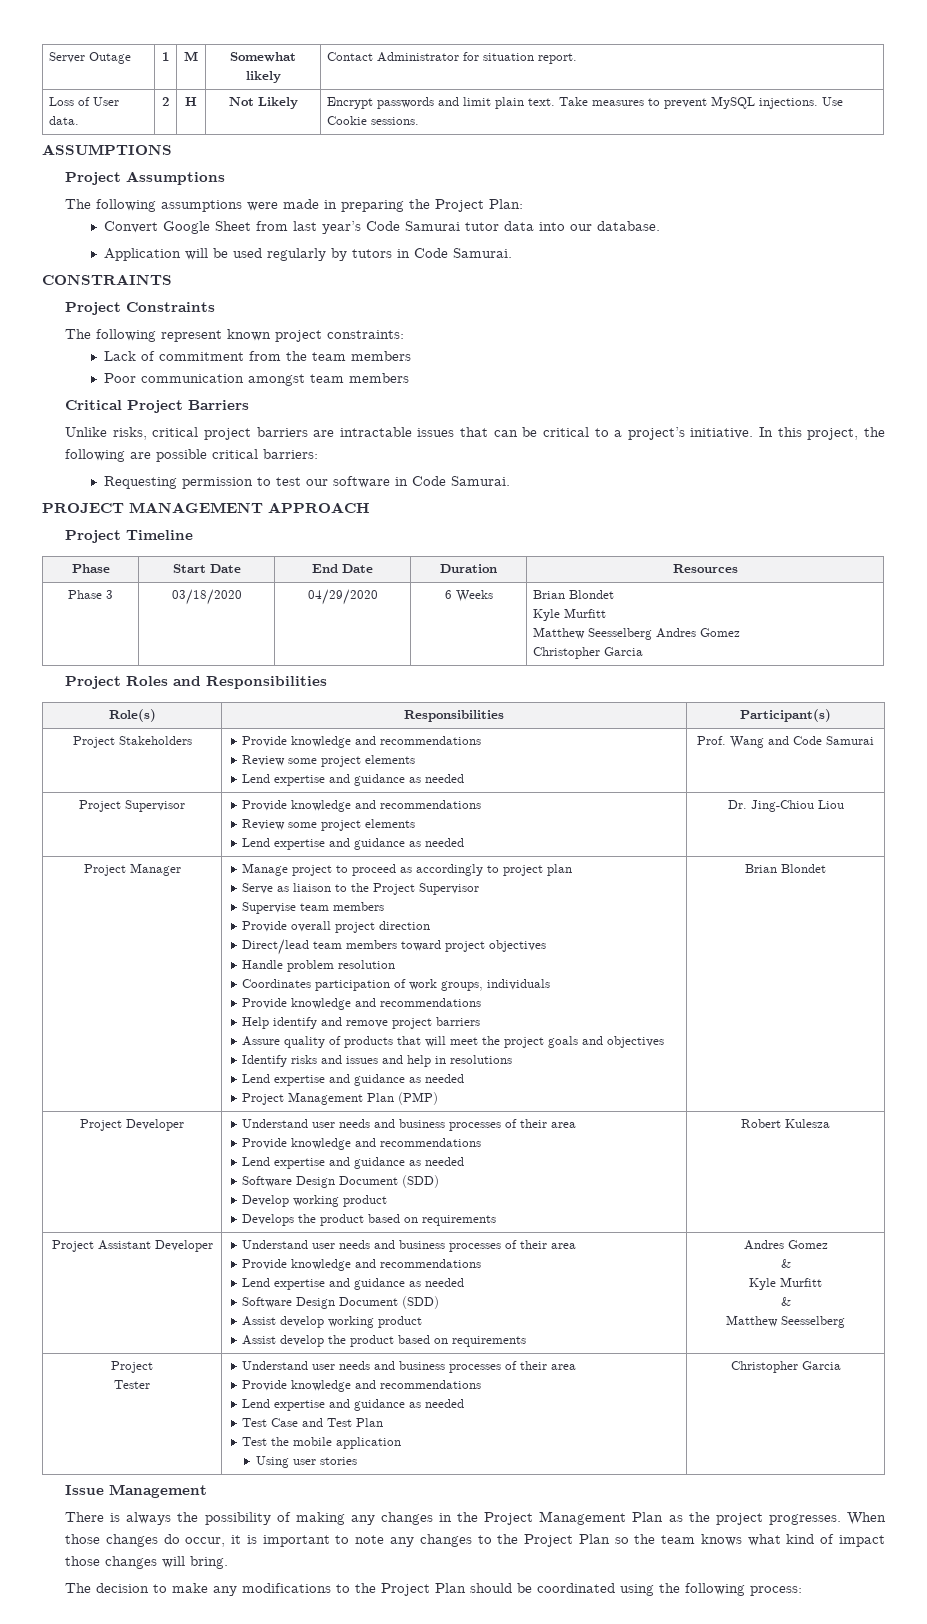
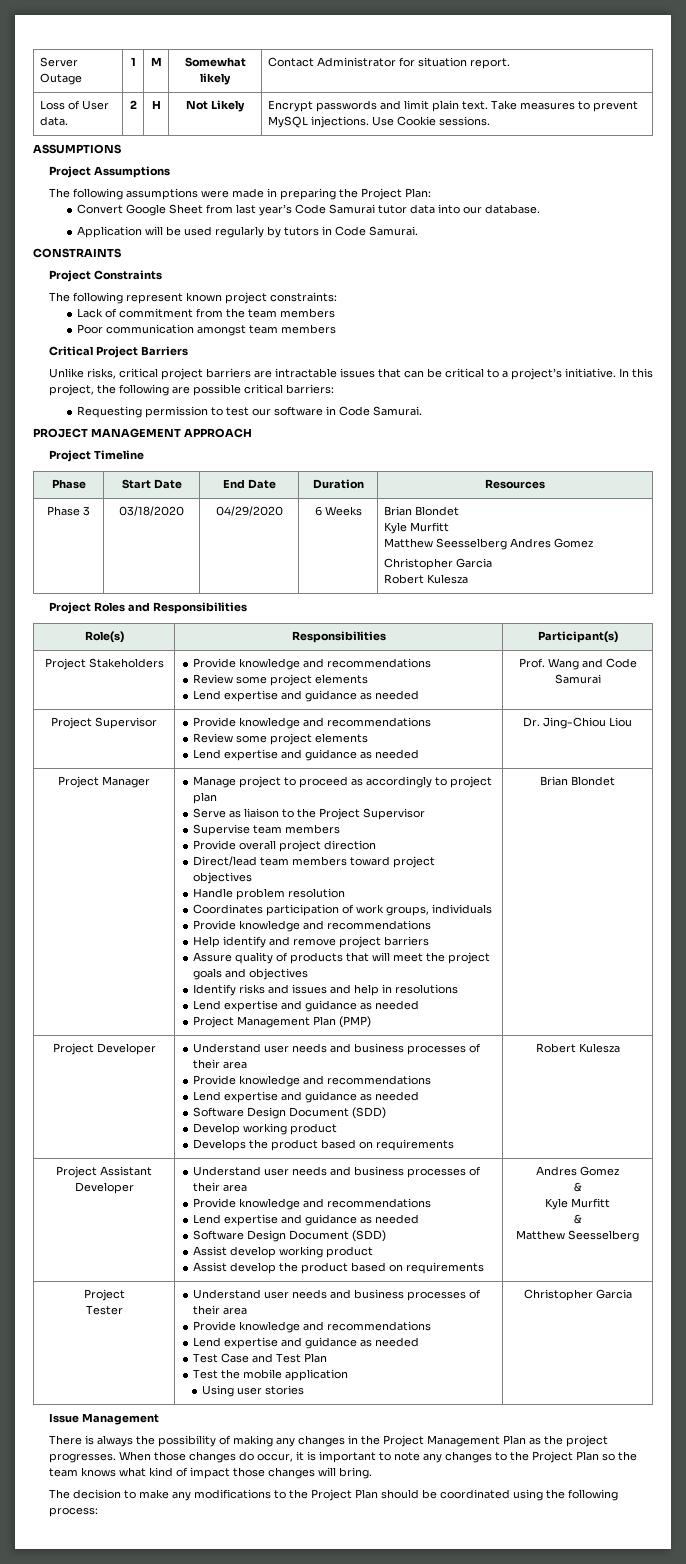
  Phase 3 | 03/18/2020 | 04/29/2020 | 6 Weeks | Brian Blondet
  Kyle Murfitt
  Matthew Seesselberg Andres Gomez
  Christopher Garcia
+ Robert Kulesza

